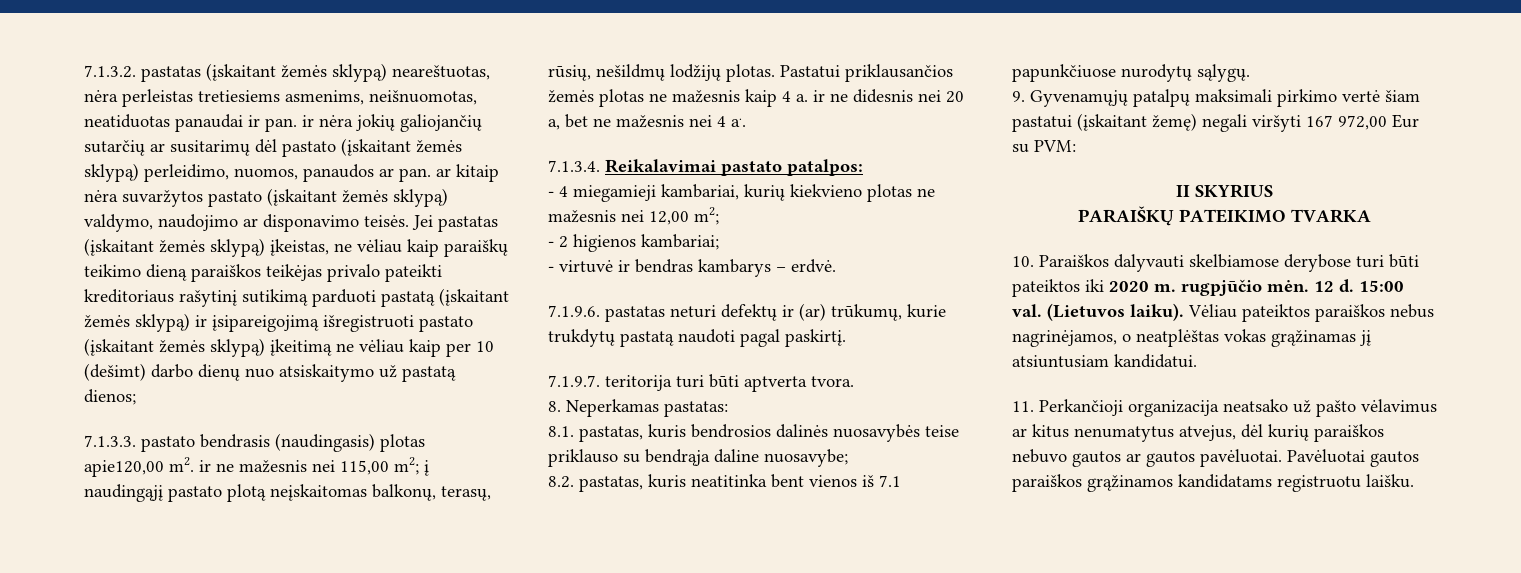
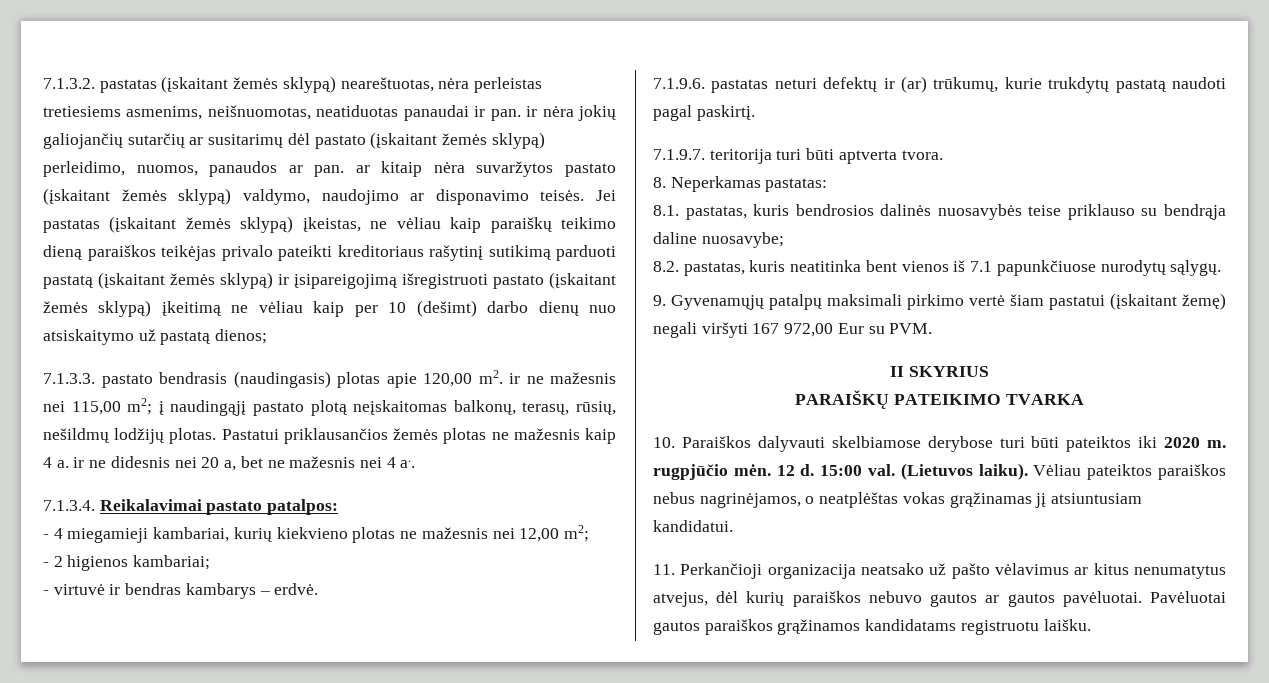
- 7.1.3.3. pastato bendrasis (naudingasis) plotas apie120,00 m2. ir ne mažesnis nei 115,00 m2; į naudingąjį pastato plotą neįskaitomas balkonų, terasų, rūsių, nešildmų lodžijų plotas.
+ 7.1.3.3. pastato bendrasis (naudingasis) plotas apie 120,00 m2. ir ne mažesnis nei 115,00 m2; į naudingąjį pastato plotą neįskaitomas balkonų, terasų, rūsių, nešildmų lodžijų plotas.
- 9. Gyvenamųjų patalpų maksimali pirkimo vertė šiam pastatui (įskaitant žemę) negali viršyti 167 972,00 Eur su PVM:
+ 9. Gyvenamųjų patalpų maksimali pirkimo vertė šiam pastatui (įskaitant žemę) negali viršyti 167 972,00 Eur su PVM.

